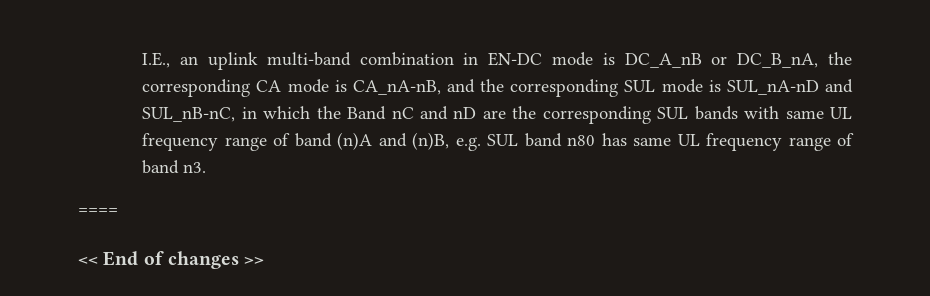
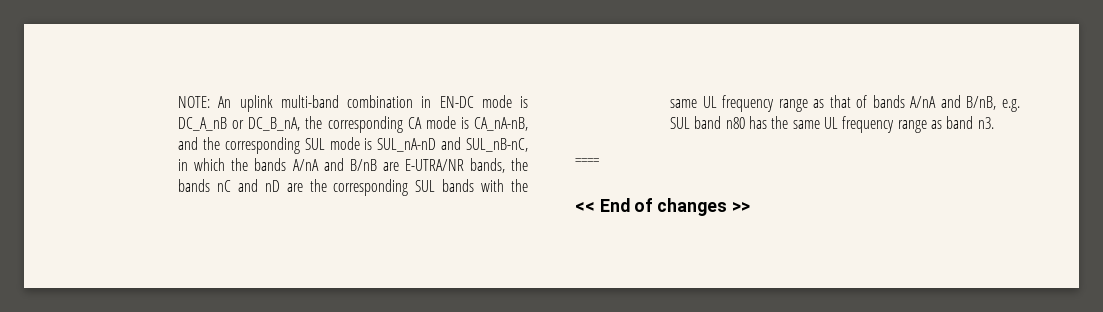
- I.E., an uplink multi-band combination in EN-DC mode is DC_A_nB or DC_B_nA, the corresponding CA mode is CA_nA-nB, and the corresponding SUL mode is SUL_nA-nD and SUL_nB-nC, in which the Band nC and nD are the corresponding SUL bands with same UL frequency range of band (n)A and (n)B, e.g. SUL band n80 has same UL frequency range of band n3.
+ NOTE: An uplink multi-band combination in EN-DC mode is DC_A_nB or DC_B_nA, the corresponding CA mode is CA_nA-nB, and the corresponding SUL mode is SUL_nA-nD and SUL_nB-nC, in which the bands A/nA and B/nB are E-UTRA/NR bands, the bands nC and nD are the corresponding SUL bands with the same UL frequency range as that of bands A/nA and B/nB, e.g. SUL band n80 has the same UL frequency range as band n3.

